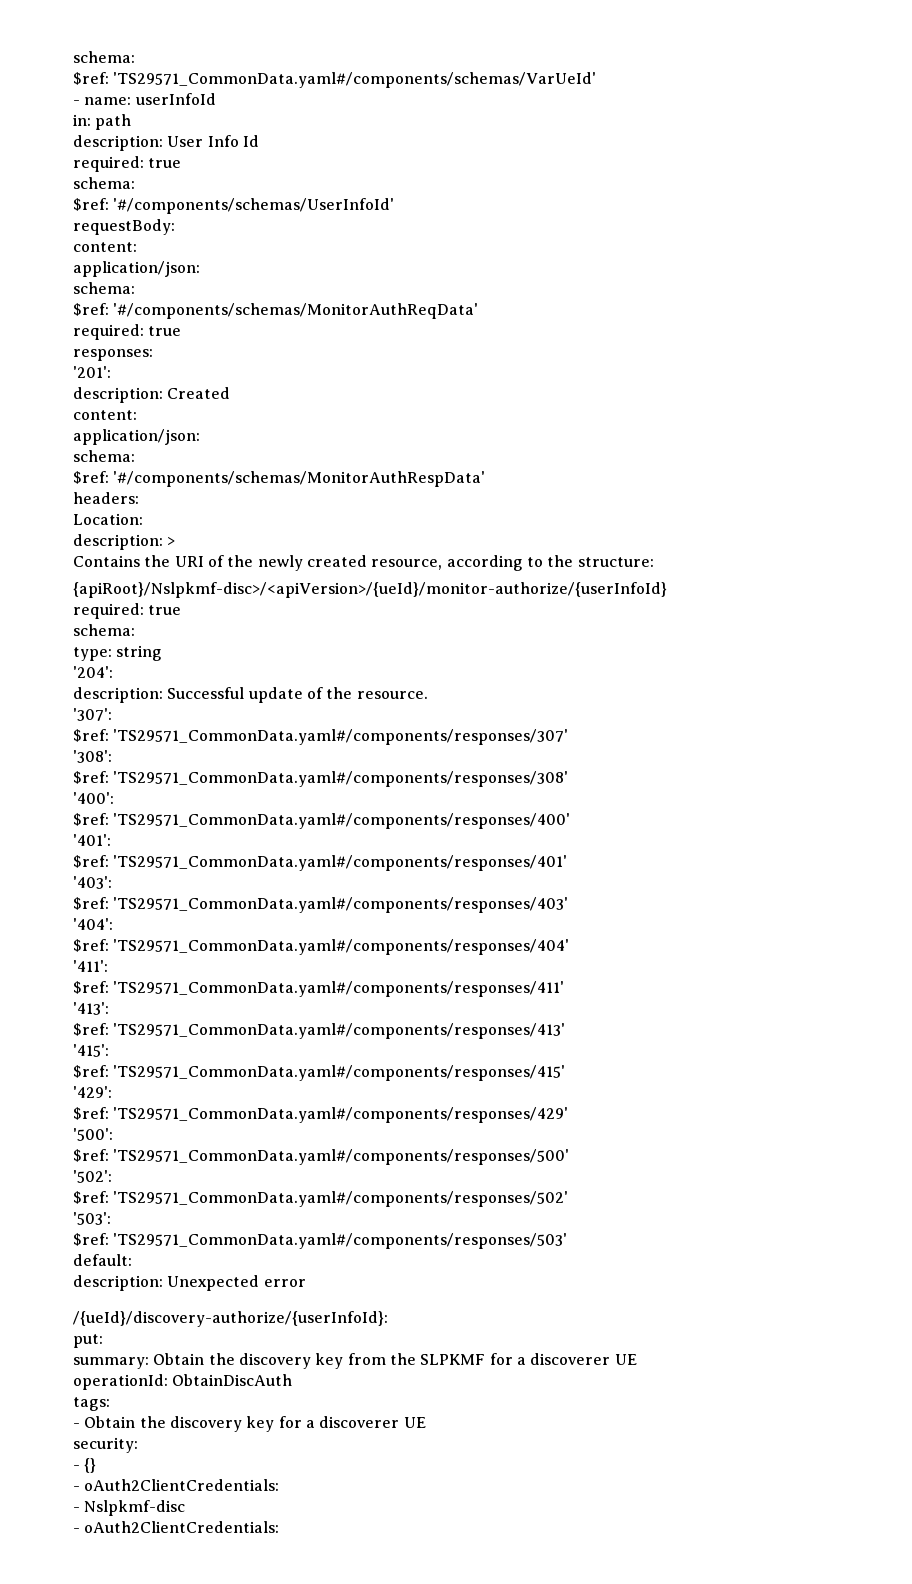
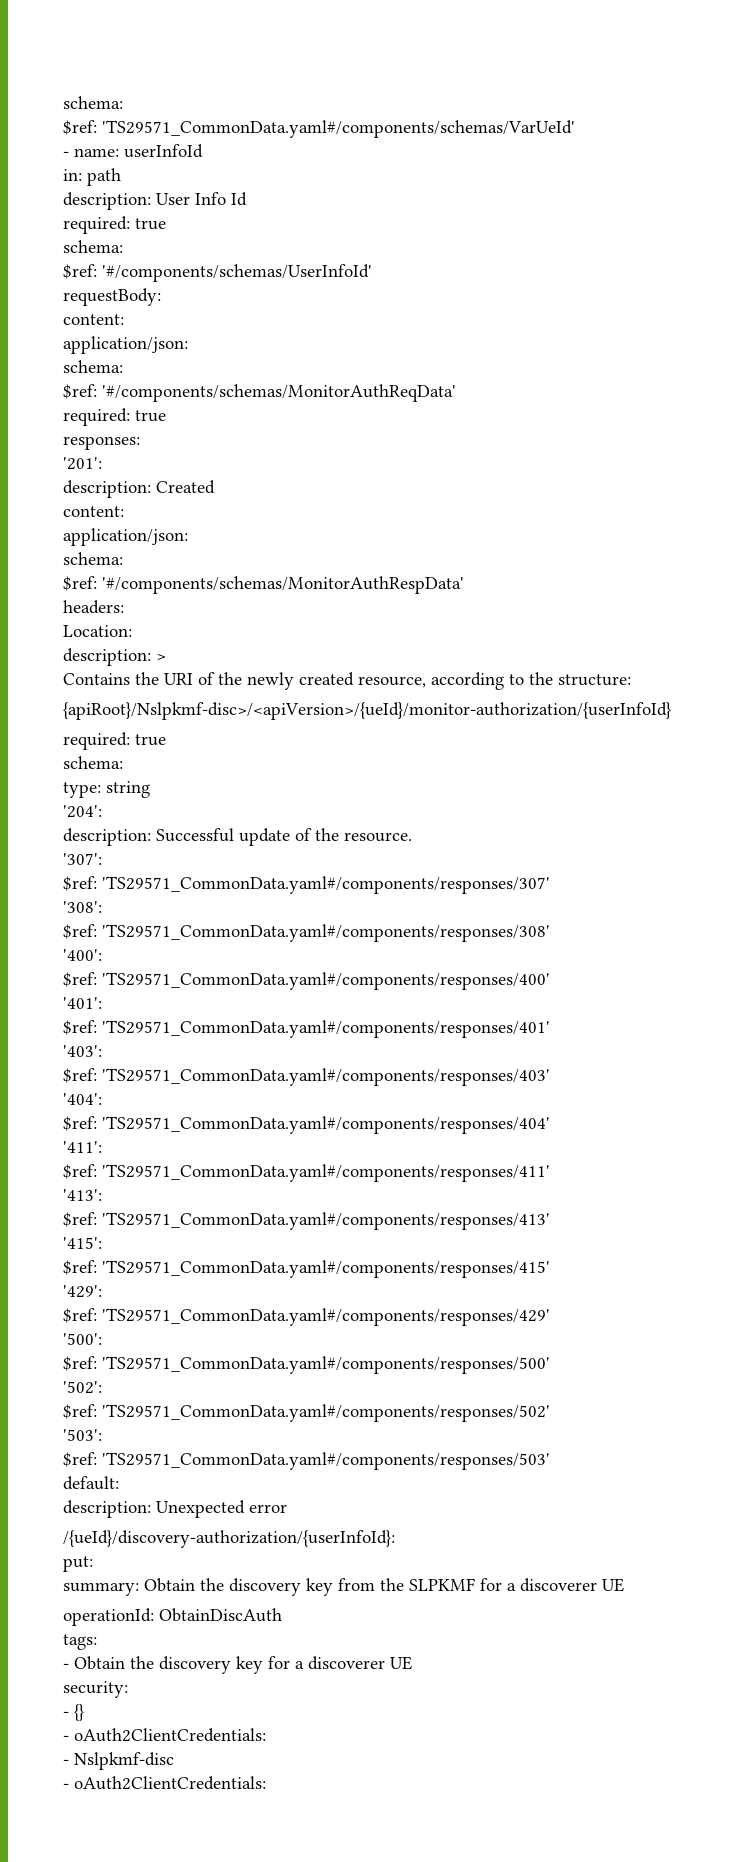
- {apiRoot}/Nslpkmf-disc>/<apiVersion>/{ueId}/monitor-authorize/{userInfoId}
+ {apiRoot}/Nslpkmf-disc>/<apiVersion>/{ueId}/monitor-authorization/{userInfoId}
- /{ueId}/discovery-authorize/{userInfoId}:
+ /{ueId}/discovery-authorization/{userInfoId}:

